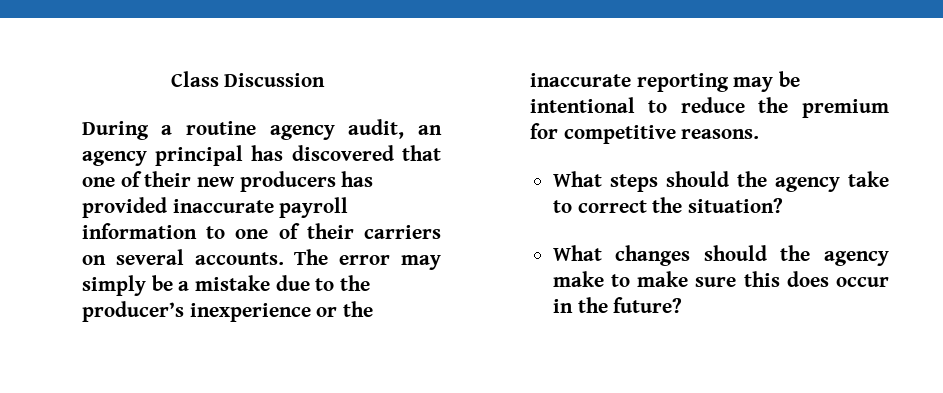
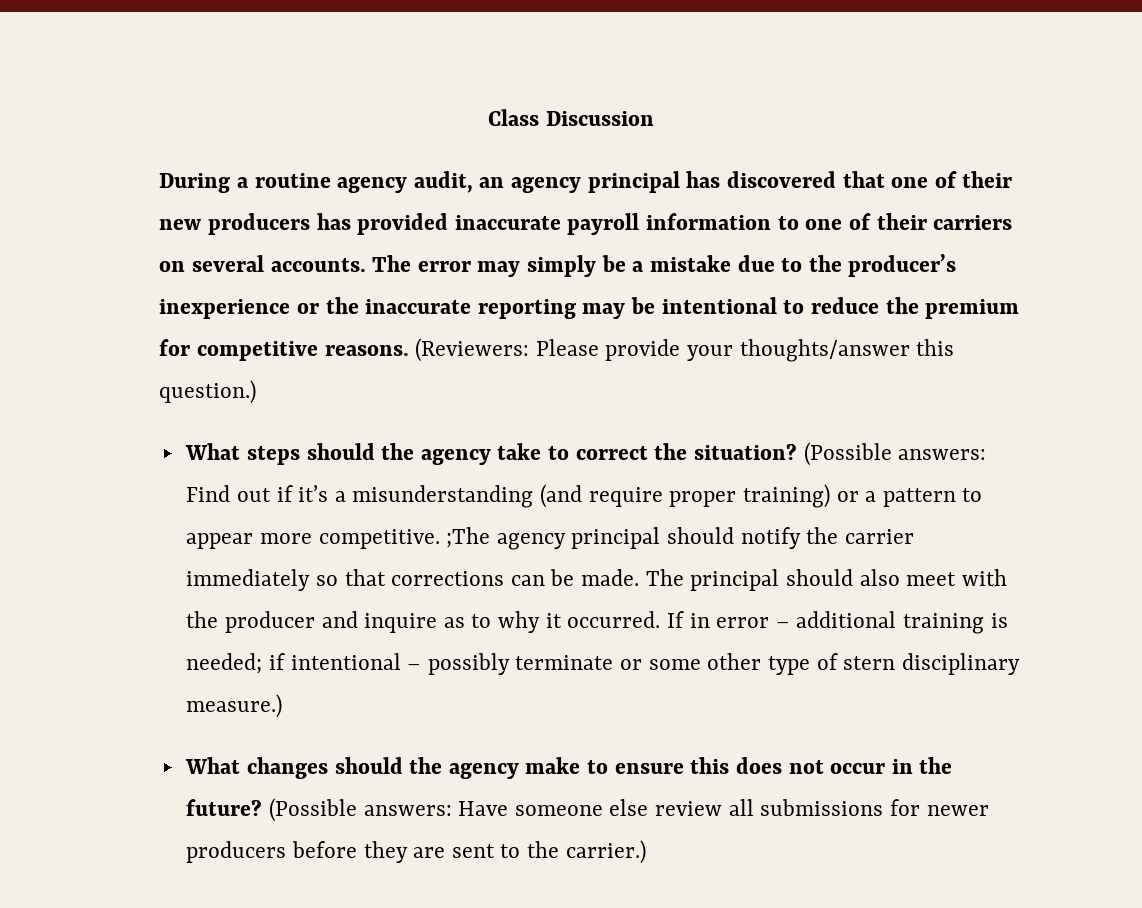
+ (Reviewers: Please provide your thoughts/answer this question.)
+ (Possible answers: Find out if it’s a misunderstanding (and require proper training) or a pattern to appear more competitive. ;The agency principal should notify the carrier immediately so that corrections can be made. The principal should also meet with the producer and inquire as to why it occurred. If in error – additional training is needed; if intentional – possibly terminate or some other type of stern disciplinary measure.)
- What changes should the agency make to make sure this does occur in the future?
+ What changes should the agency make to ensure this does not occur in the future?
+ (Possible answers: Have someone else review all submissions for newer producers before they are sent to the carrier.)

